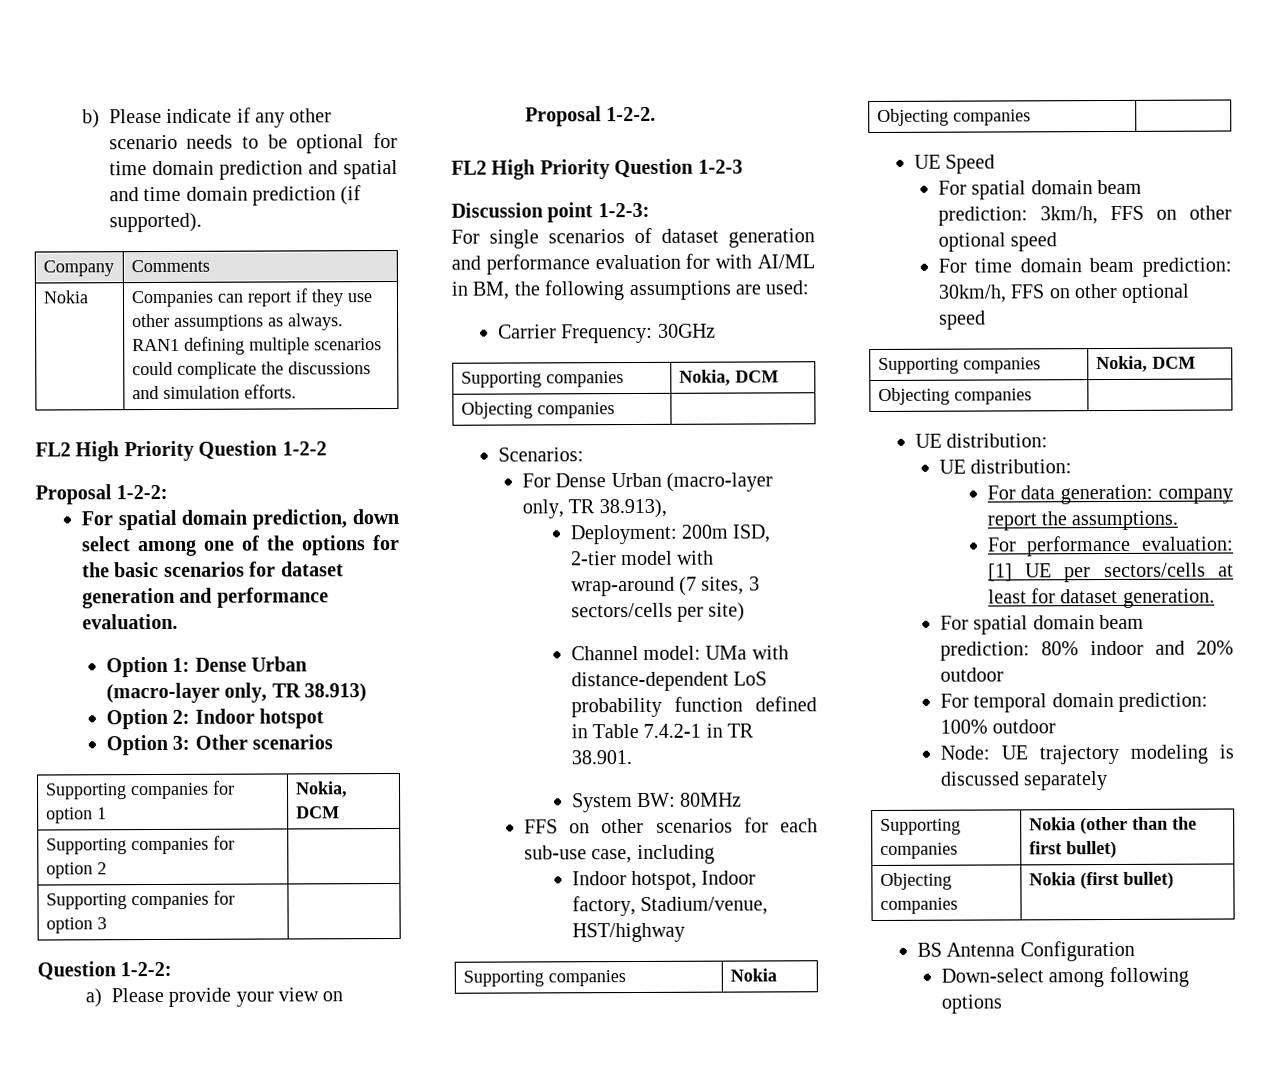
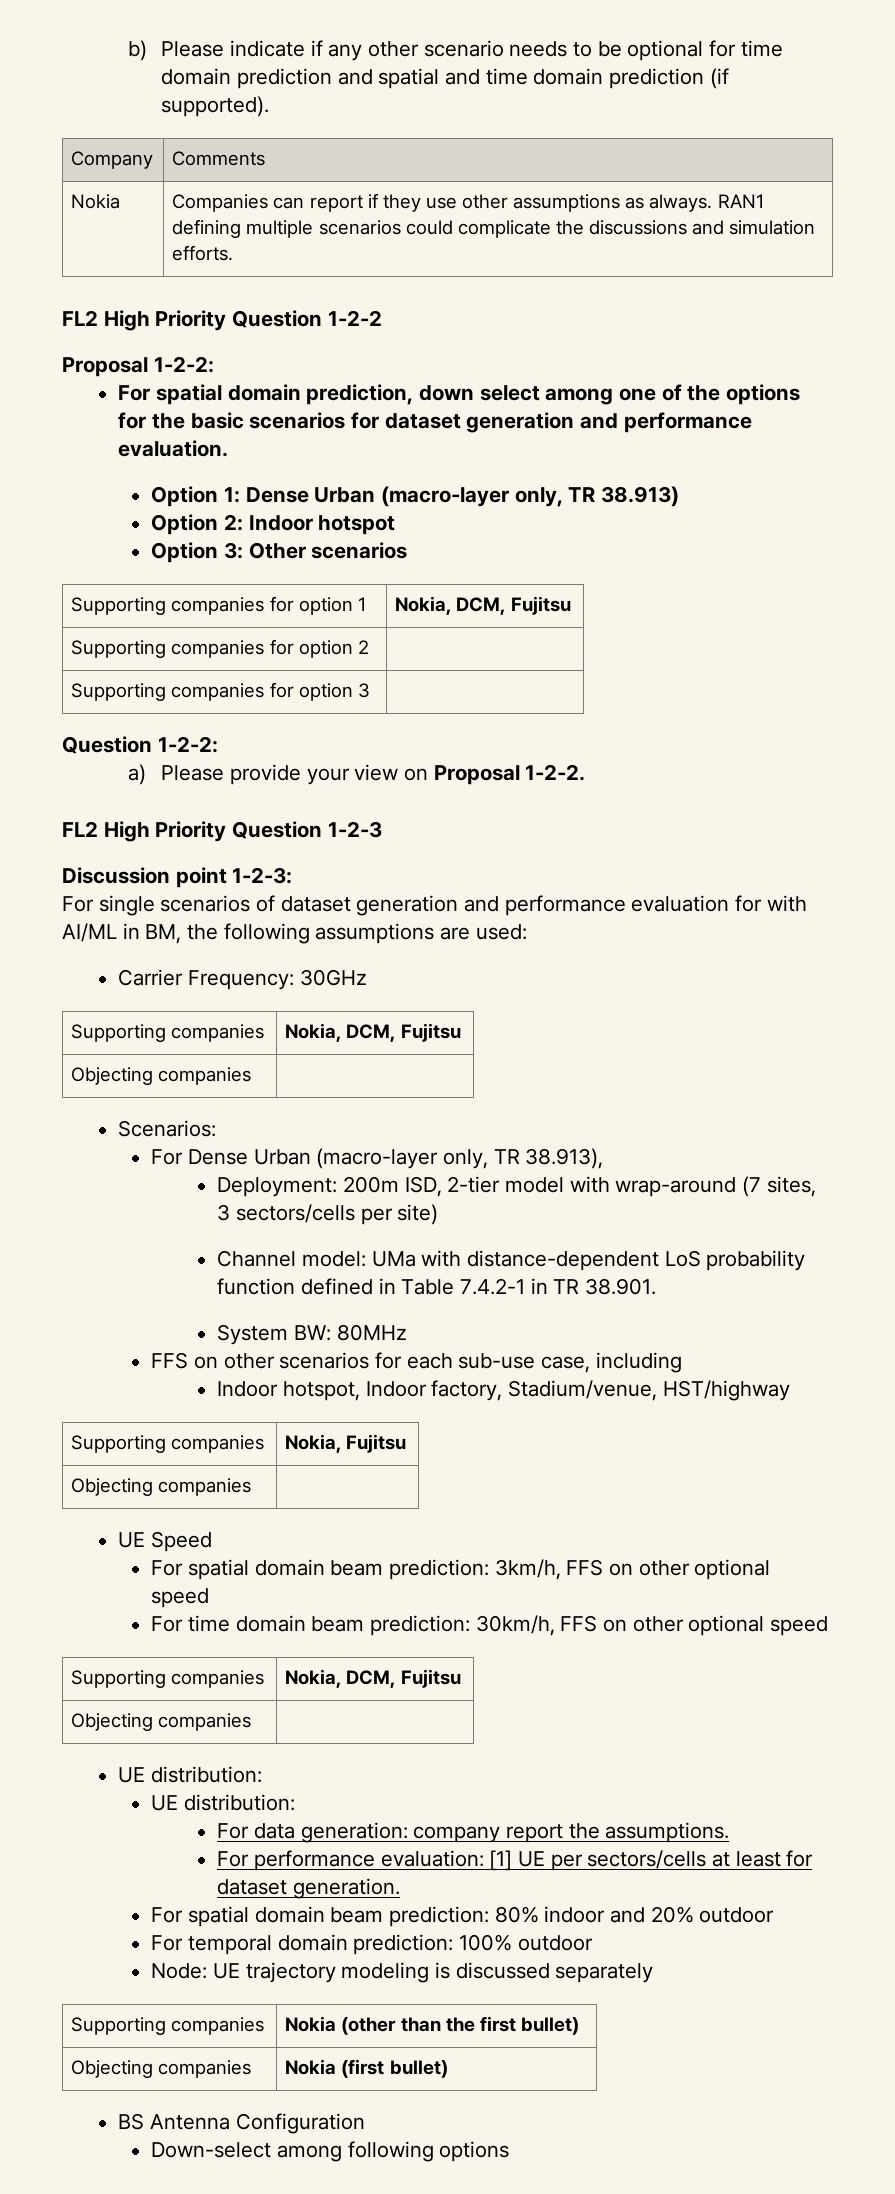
- Supporting companies for option 1 | Nokia, DCM
+ Supporting companies for option 1 | Nokia, DCM, Fujitsu
  Carrier Frequency: 30GHz
- Supporting companies | Nokia, DCM
+ Supporting companies | Nokia, DCM, Fujitsu
  Indoor hotspot, Indoor factory, Stadium/venue, HST/highway
- Supporting companies | Nokia
+ Supporting companies | Nokia, Fujitsu
  For time domain beam prediction: 30km/h, FFS on other optional speed
- Supporting companies | Nokia, DCM
+ Supporting companies | Nokia, DCM, Fujitsu

